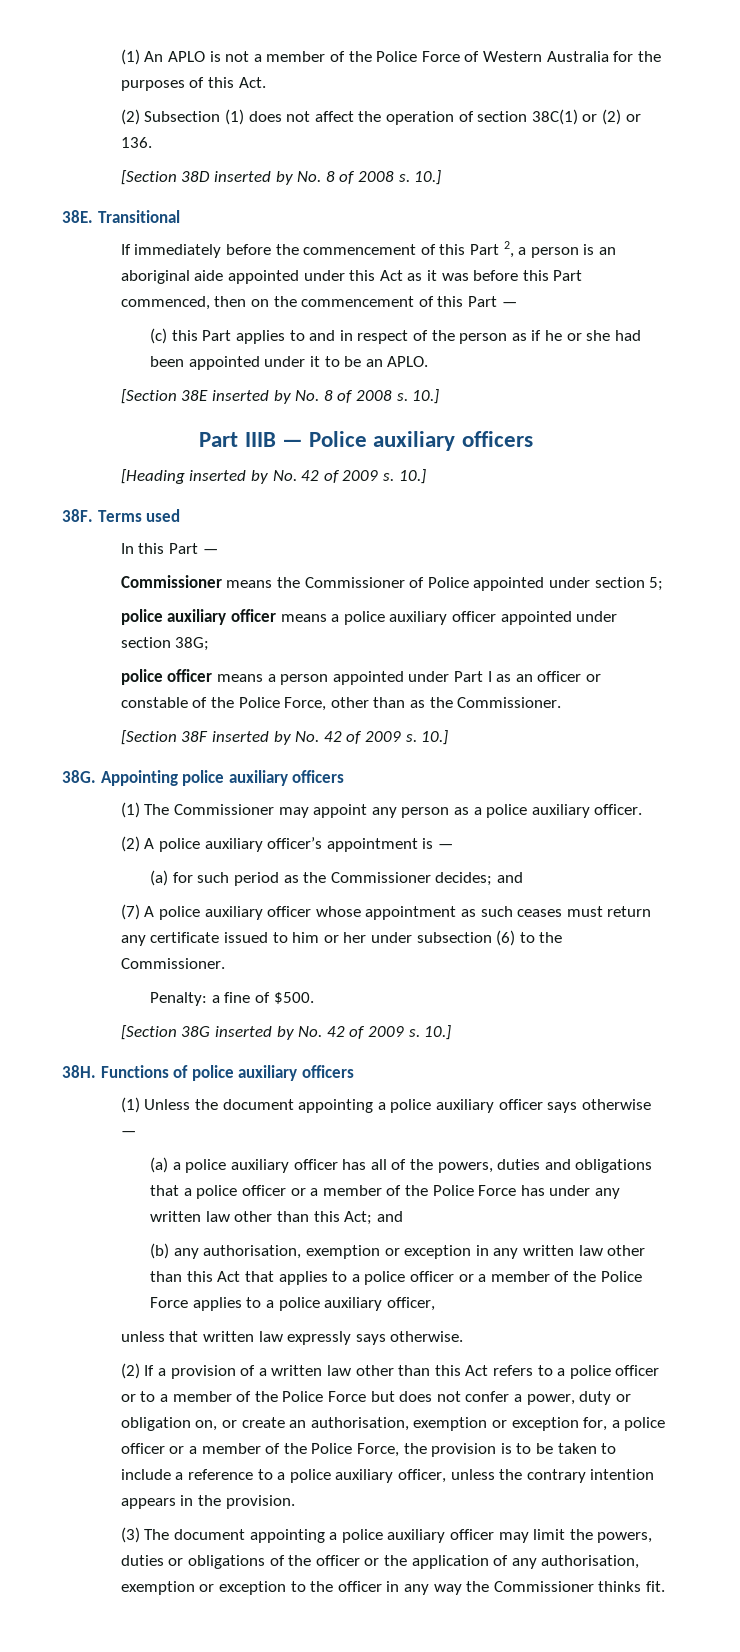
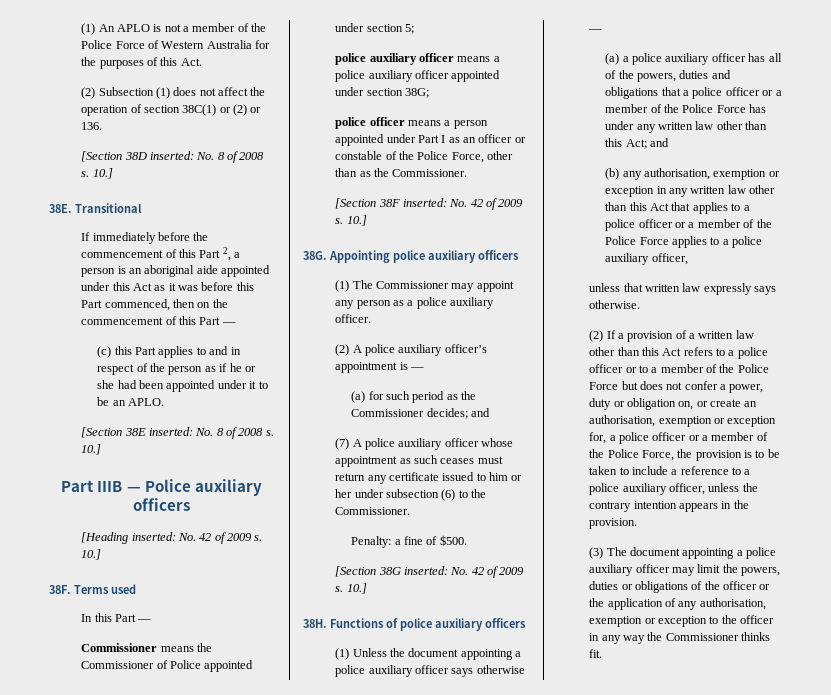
- [Section 38D inserted by No. 8 of 2008 s.
+ [Section 38D inserted: No. 8 of 2008 s.
- [Section 38E inserted by No. 8 of 2008 s.
+ [Section 38E inserted: No. 8 of 2008 s.
- [Heading inserted by No. 42 of 2009 s.
+ [Heading inserted: No. 42 of 2009 s.
- [Section 38F inserted by No. 42 of 2009 s.
+ [Section 38F inserted: No. 42 of 2009 s.
- [Section 38G inserted by No. 42 of 2009 s.
+ [Section 38G inserted: No. 42 of 2009 s.

